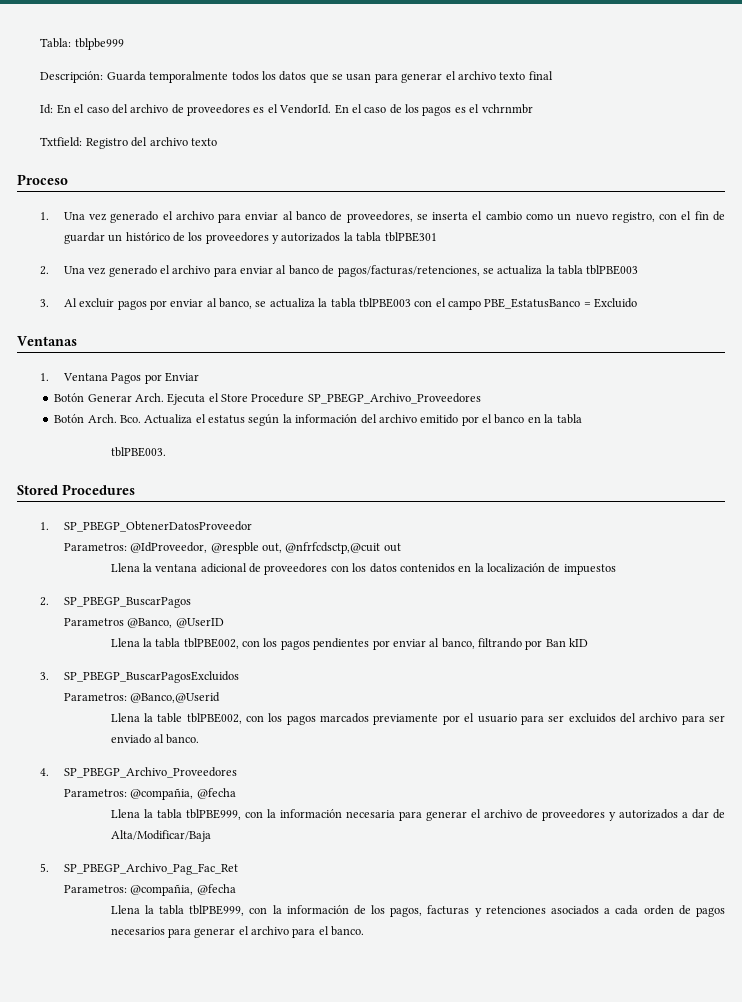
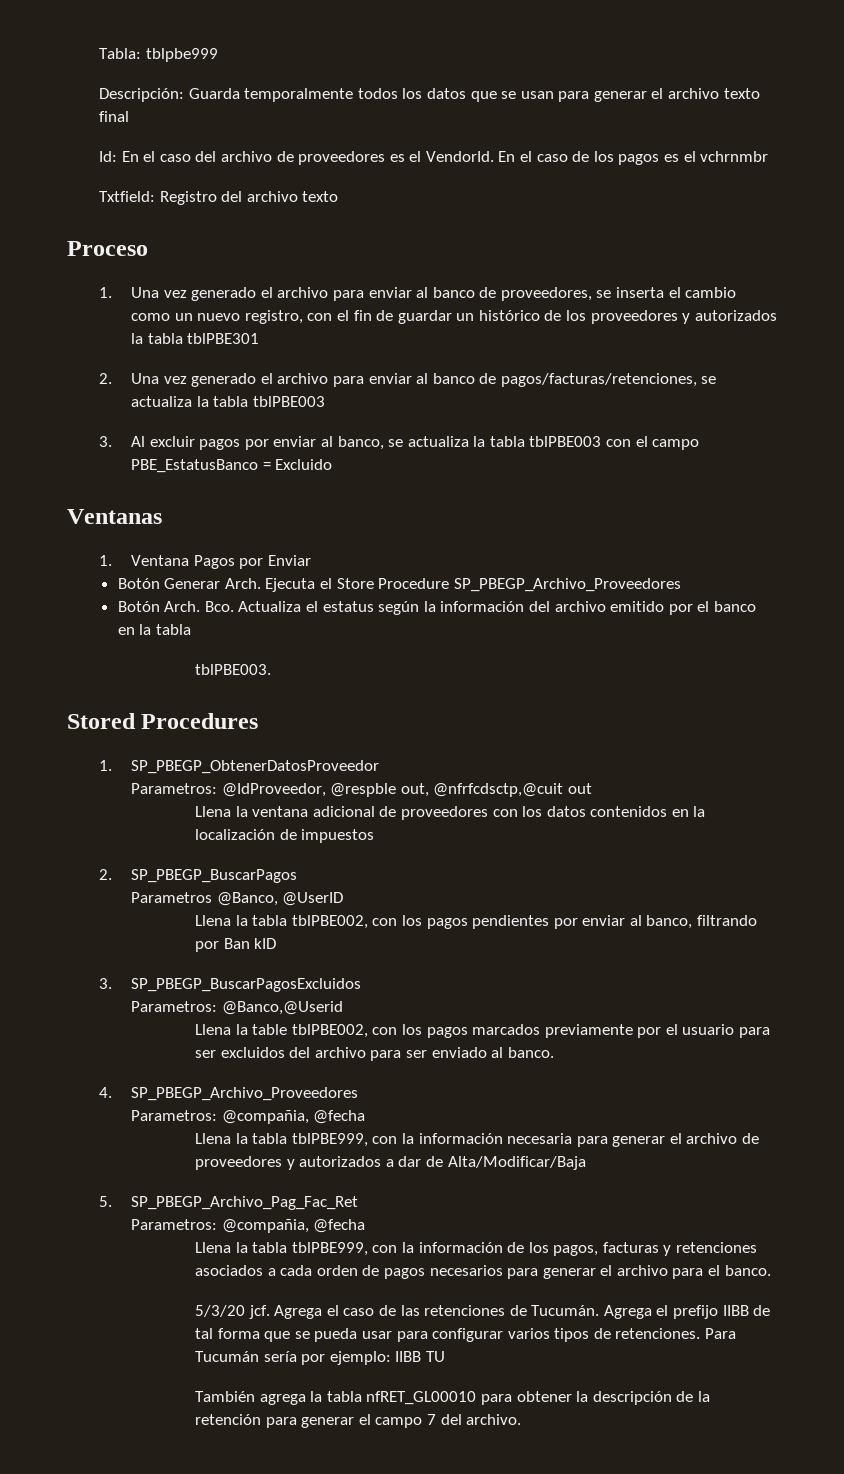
+ 5/3/20 jcf. Agrega el caso de las retenciones de Tucumán. Agrega el prefijo IIBB de tal forma que se pueda usar para configurar varios tipos de retenciones. Para Tucumán sería por ejemplo: IIBB TU
+ También agrega la tabla nfRET_GL00010 para obtener la descripción de la retención para generar el campo 7 del archivo.

